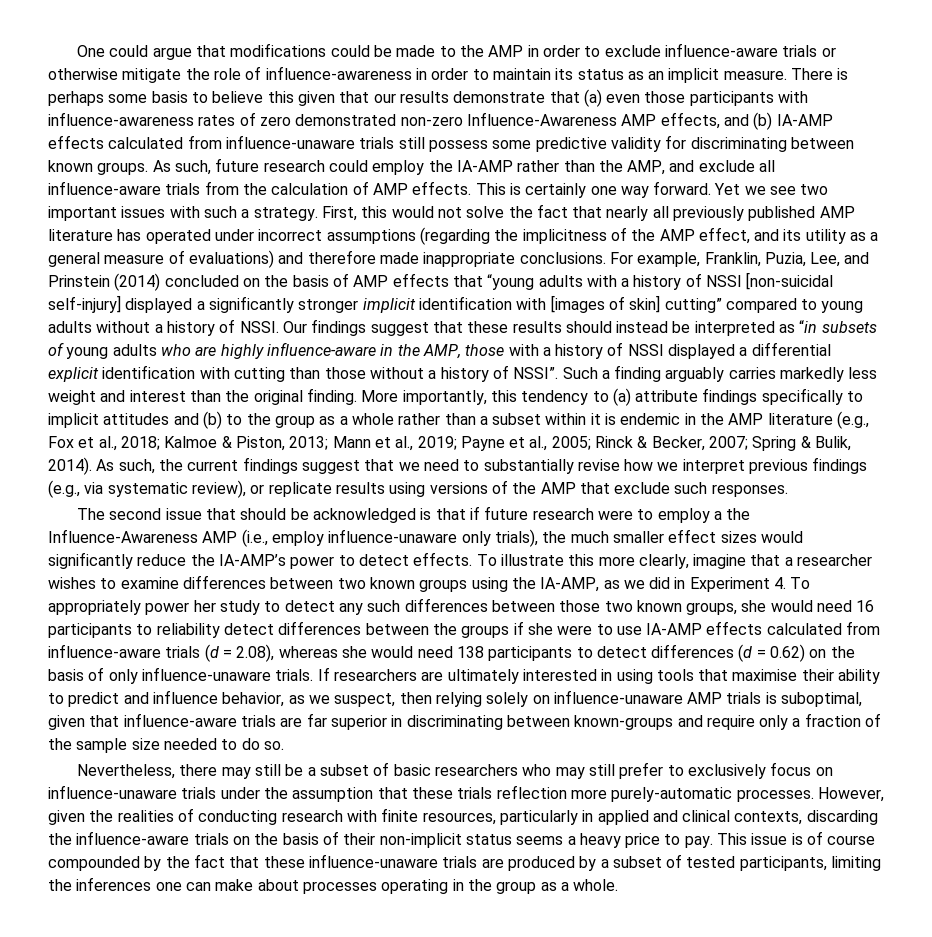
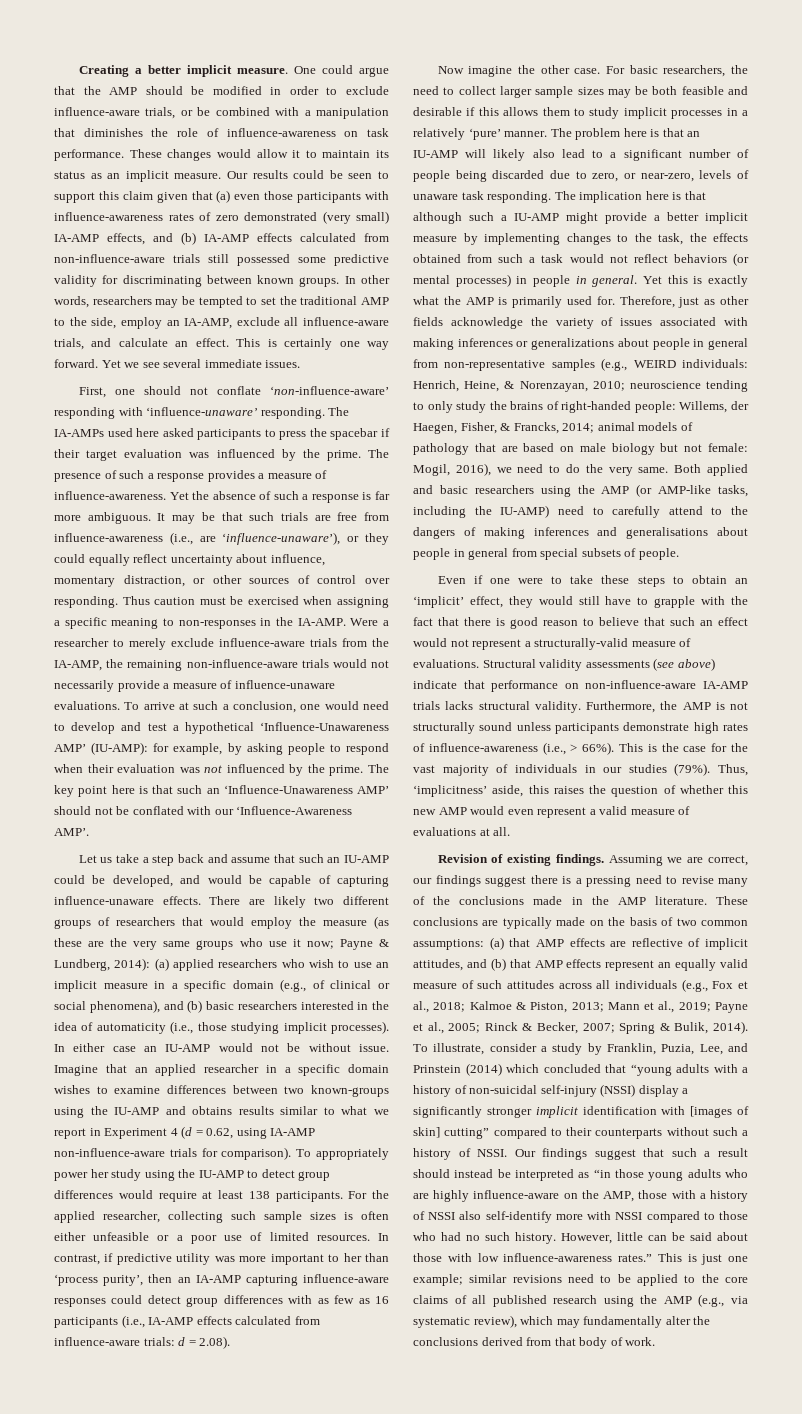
- One could argue that modifications could be made to the AMP in order to exclude influence-aware trials or otherwise mitigate the role of influence-awareness in order to maintain its status as an implicit measure.
+ Creating a better implicit measure. One could argue that the AMP should be modified in order to exclude influence-aware trials, or be combined with a manipulation that diminishes the role of influence-awareness on task performance. These changes would allow it to maintain its status as an implicit measure.
- There is perhaps some basis to believe this given that our results demonstrate that (a) even those participants with influence-awareness rates of zero demonstrated non-zero Influence-Awareness AMP effects, and (b) IA-AMP effects calculated from influence-unaware trials still possess some predictive validity for discriminating between known groups.
+ Our results could be seen to support this claim given that (a) even those participants with influence-awareness rates of zero demonstrated (very small) IA-AMP effects, and (b) IA-AMP effects calculated from non-influence-aware trials still possessed some predictive validity for discriminating between known groups.
- As such, future research could employ the IA-AMP rather than the AMP, and exclude all influence-aware trials from the calculation of AMP effects.
+ In other words, researchers may be tempted to set the traditional AMP to the side, employ an IA-AMP, exclude all influence-aware trials, and calculate an effect.
- Yet we see two important issues with such a strategy. First, this would not solve the fact that nearly all previously published AMP literature has operated under incorrect assumptions (regarding the implicitness of the AMP effect, and its utility as a general measure of evaluations) and therefore made inappropriate conclusions. For example, Franklin, Puzia, Lee, and Prinstein (2014) concluded on the basis of AMP effects that “young adults with a history of NSSI [non-suicidal self-injury] displayed a significantly stronger implicit identification with [images of skin] cutting” compared to young adults without a history of NSSI. Our findings suggest that these results should instead be interpreted as “in subsets of young adults who are highly influence-aware in the AMP, those with a history of NSSI displayed a differential explicit identification with cutting than those without a history of NSSI”. Such a finding arguably carries markedly less weight and interest than the original finding. More importantly, this tendency to (a) attribute findings specifically to implicit attitudes and (b) to the group as a whole rather than a subset within it is endemic in the AMP literature (e.g., Fox et al., 2018; Kalmoe & Piston, 2013; Mann et al., 2019; Payne et al., 2005; Rinck & Becker, 2007; Spring & Bulik, 2014).
+ Yet we see several immediate issues.
+ First, one should not conflate ‘non-influence-aware’ responding with ‘influence-unaware’ responding. The IA-AMPs used here asked participants to press the spacebar if their target evaluation was influenced by the prime. The presence of such a response provides a measure of influence-awareness. Yet the absence of such a response is far more ambiguous. It may be that such trials are free from influence-awareness (i.e., are ‘influence-unaware’), or they could equally reflect uncertainty about influence, momentary distraction, or other sources of control over responding. Thus caution must be exercised when assigning a specific meaning to non-responses in the IA-AMP. Were a researcher to merely exclude influence-aware trials from the IA-AMP, the remaining non-influence-aware trials would not necessarily provide a measure of influence-unaware evaluations. To arrive at such a conclusion, one would need to develop and test a hypothetical ‘Influence-Unawareness AMP’ (IU-AMP): for example, by asking people to respond when their evaluation was not influenced by the prime. The key point here is that such an ‘Influence-Unawareness AMP’ should not be conflated with our ‘Influence-Awareness AMP’.
+ Let us take a step back and assume that such an IU-AMP could be developed, and would be capable of capturing influence-unaware effects. There are likely two different groups of researchers that would employ the measure (as these are the very same groups who use it now; Payne & Lundberg, 2014): (a) applied researchers who wish to use an implicit measure in a specific domain (e.g., of clinical or social phenomena), and (b) basic researchers interested in the idea of automaticity (i.e., those studying implicit processes). In either case an IU-AMP would not be without issue. Imagine that an applied researcher in a specific domain wishes to examine differences between two known-groups using the IU-AMP and obtains results similar to what we report in Experiment 4 (d = 0.62, using IA-AMP non-influence-aware trials for comparison). To appropriately power her study using the IU-AMP to detect group differences would require at least 138 participants. For the applied researcher, collecting such sample sizes is often either unfeasible or a poor use of limited resources. In contrast, if predictive utility was more important to her than ‘process purity’, then an IA-AMP capturing influence-aware responses could detect group differences with as few as 16 participants (i.e., IA-AMP effects calculated from influence-aware trials: d = 2.08).
+ Now imagine the other case. For basic researchers, the need to collect larger sample sizes may be both feasible and desirable if this allows them to study implicit processes in a relatively ‘pure’ manner. The problem here is that an IU-AMP will likely also lead to a significant number of people being discarded due to zero, or near-zero, levels of unaware task responding. The implication here is that although such a IU-AMP might provide a better implicit measure by implementing changes to the task, the effects obtained from such a task would not reflect behaviors (or mental processes) in people in general. Yet this is exactly what the AMP is primarily used for. Therefore, just as other fields acknowledge the variety of issues associated with making inferences or generalizations about people in general from non-representative samples (e.g., WEIRD individuals: Henrich, Heine, & Norenzayan, 2010; neuroscience tending to only study the brains of right-handed people: Willems, der Haegen, Fisher, & Francks, 2014; animal models of pathology that are based on male biology but not female: Mogil, 2016), we need to do the very same. Both applied and basic researchers using the AMP (or AMP-like tasks, including the IU-AMP) need to carefully attend to the dangers of making inferences and generalisations about people in general from special subsets of people.
+ Even if one were to take these steps to obtain an ‘implicit’ effect, they would still have to grapple with the fact that there is good reason to believe that such an effect would not represent a structurally-valid measure of evaluations. Structural validity assessments (see above) indicate that performance on non-influence-aware IA-AMP trials lacks structural validity. Furthermore, the AMP is not structurally sound unless participants demonstrate high rates of influence-awareness (i.e., > 66%). This is the case for the vast majority of individuals in our studies (79%). Thus, ‘implicitness’ aside, this raises the question of whether this new AMP would even represent a valid measure of evaluations at all.
+ Revision of existing findings. Assuming we are correct, our findings suggest there is a pressing need to revise many of the conclusions made in the AMP literature. These conclusions are typically made on the basis of two common assumptions: (a) that AMP effects are reflective of implicit attitudes, and (b) that AMP effects represent an equally valid measure of such attitudes across all individuals (e.g., Fox et al., 2018; Kalmoe & Piston, 2013; Mann et al., 2019; Payne et al., 2005; Rinck & Becker, 2007; Spring & Bulik, 2014).
- As such, the current findings suggest that we need to substantially revise how we interpret previous findings (e.g., via systematic review), or replicate results using versions of the AMP that exclude such responses.
- The second issue that should be acknowledged is that if future research were to employ a the Influence-Awareness AMP (i.e., employ influence-unaware only trials), the much smaller effect sizes would significantly reduce the IA-AMP’s power to detect effects. To illustrate this more clearly, imagine that a researcher wishes to examine differences between two known groups using the IA-AMP, as we did in Experiment 4. To appropriately power her study to detect any such differences between those two known groups, she would need 16 participants to reliability detect differences between the groups if she were to use IA-AMP effects calculated from influence-aware trials (d = 2.08), whereas she would need 138 participants to detect differences (d = 0.62) on the basis of only influence-unaware trials. If researchers are ultimately interested in using tools that maximise their ability to predict and influence behavior, as we suspect, then relying solely on influence-unaware AMP trials is suboptimal, given that influence-aware trials are far superior in discriminating between known-groups and require only a fraction of the sample size needed to do so.
- Nevertheless, there may still be a subset of basic researchers who may still prefer to exclusively focus on influence-unaware trials under the assumption that these trials reflection more purely-automatic processes. However, given the realities of conducting research with finite resources, particularly in applied and clinical contexts, discarding the influence-aware trials on the basis of their non-implicit status seems a heavy price to pay. This issue is of course compounded by the fact that these influence-unaware trials are produced by a subset of tested participants, limiting the inferences one can make about processes operating in the group as a whole.
+ To illustrate, consider a study by Franklin, Puzia, Lee, and Prinstein (2014) which concluded that “young adults with a history of non-suicidal self-injury (NSSI) display a significantly stronger implicit identification with [images of skin] cutting” compared to their counterparts without such a history of NSSI. Our findings suggest that such a result should instead be interpreted as “in those young adults who are highly influence-aware on the AMP, those with a history of NSSI also self-identify more with NSSI compared to those who had no such history. However, little can be said about those with low influence-awareness rates.” This is just one example; similar revisions need to be applied to the core claims of all published research using the AMP (e.g., via systematic review), which may fundamentally alter the conclusions derived from that body of work.

